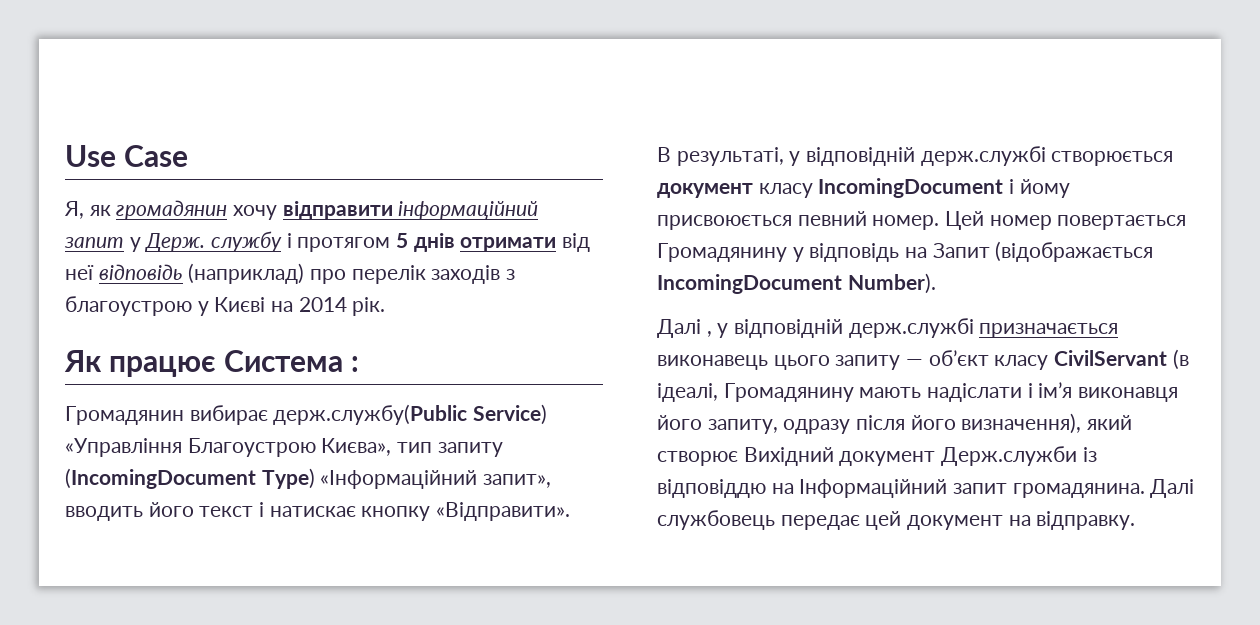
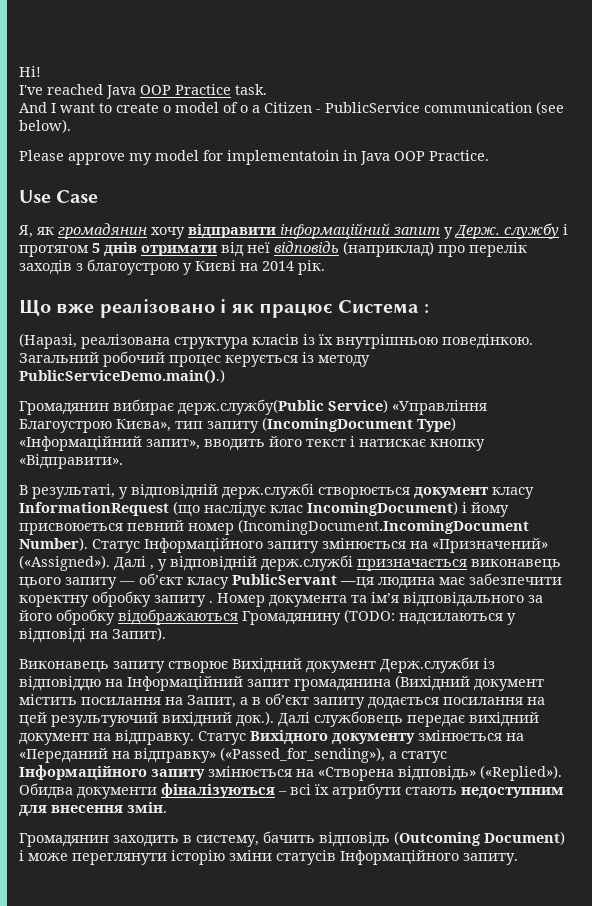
+ Hi!
+ I've reached Java OOP Practice task.
+ And I want to create o model of o a Citizen - PublicService communication (see below).
+ Please approve my model for implementatoin in Java OOP Practice.
- Як працює Система :
+ Що вже реалізовано і як працює Система :
+ (Наразі, реалізована структура класів із їх внутрішньою поведінкою. Загальний робочий процес керується із методу PublicServiceDemo.main().)
- В результаті, у відповідній держ.службі створюється документ класу IncomingDocument і йому присвоюється певний номер. Цей номер повертається Громадянину у відповідь на Запит (відображається IncomingDocument Number).
- Далі , у відповідній держ.службі призначається виконавець цього запиту — об’єкт класу CivilServant (в ідеалі, Громадянину мають надіслати і ім’я виконавця його запиту, одразу після його визначення), який створює Вихідний документ Держ.служби із відповіддю на Інформаційний запит громадянина. Далі службовець передає цей документ на відправку.
+ В результаті, у відповідній держ.службі створюється документ класу InformationRequest (що наслідує клас IncomingDocument) і йому присвоюється певний номер (IncomingDocument.IncomingDocument Number). Статус Інформаційного запиту змінюється на «Призначений» («Assigned»). Далі , у відповідній держ.службі призначається виконавець цього запиту — об’єкт класу PublicServant —ця людина має забезпечити коректну обробку запиту . Номер документа та ім’я відповідального за його обробку відображаються Громадянину (TODO: надсилаються у відповіді на Запит).
+ Виконавець запиту створює Вихідний документ Держ.служби із відповіддю на Інформаційний запит громадянина (Вихідний документ містить посилання на Запит, а в об’єкт запиту додається посилання на цей результуючий вихідний док.). Далі службовець передає вихідний документ на відправку.
+ Cтатус Вихідного документу змінюється на «Переданий на відправку» («Passed_for_sending»), а статус Інформаційного запиту змінюється на «Створена відповідь» («Replied»). Обидва документи фіналізуються – всі їх атрибути стають недоступним для внесення змін.
+ Громадянин заходить в систему, бачить відповідь (Outcoming Document) і може переглянути історію зміни статусів Інформаційного запиту.

